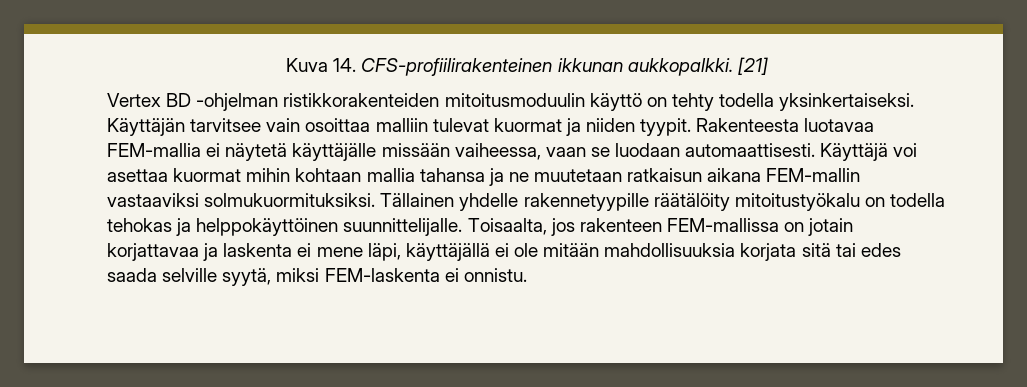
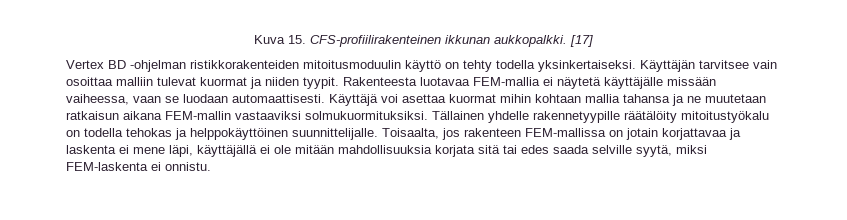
- Kuva 14. CFS-profiilirakenteinen ikkunan aukkopalkki.
+ Kuva 15. CFS-profiilirakenteinen ikkunan aukkopalkki.
- [21]
+ [17]

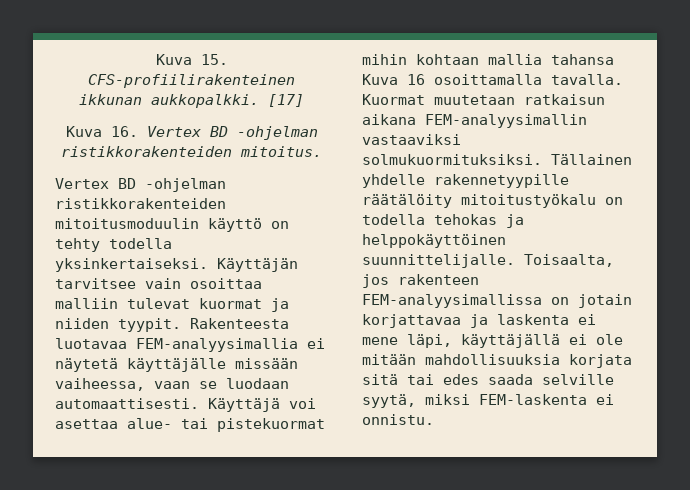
+ Kuva 16. Vertex BD -ohjelman ristikkorakenteiden mitoitus.
- Rakenteesta luotavaa FEM-mallia ei näytetä käyttäjälle missään vaiheessa, vaan se luodaan automaattisesti.
+ Rakenteesta luotavaa FEM-analyysimallia ei näytetä käyttäjälle missään vaiheessa, vaan se luodaan automaattisesti.
- Käyttäjä voi asettaa kuormat mihin kohtaan mallia tahansa ja ne muutetaan ratkaisun aikana FEM-mallin vastaaviksi solmukuormituksiksi.
+ Käyttäjä voi asettaa alue- tai pistekuormat mihin kohtaan mallia tahansa Kuva 16 osoittamalla tavalla. Kuormat muutetaan ratkaisun aikana FEM-analyysimallin vastaaviksi solmukuormituksiksi.
- Toisaalta, jos rakenteen FEM-mallissa on jotain korjattavaa ja laskenta ei mene läpi, käyttäjällä ei ole mitään mahdollisuuksia korjata sitä tai edes saada selville syytä, miksi FEM-laskenta ei onnistu.
+ Toisaalta, jos rakenteen FEM-analyysimallissa on jotain korjattavaa ja laskenta ei mene läpi, käyttäjällä ei ole mitään mahdollisuuksia korjata sitä tai edes saada selville syytä, miksi FEM-laskenta ei onnistu.

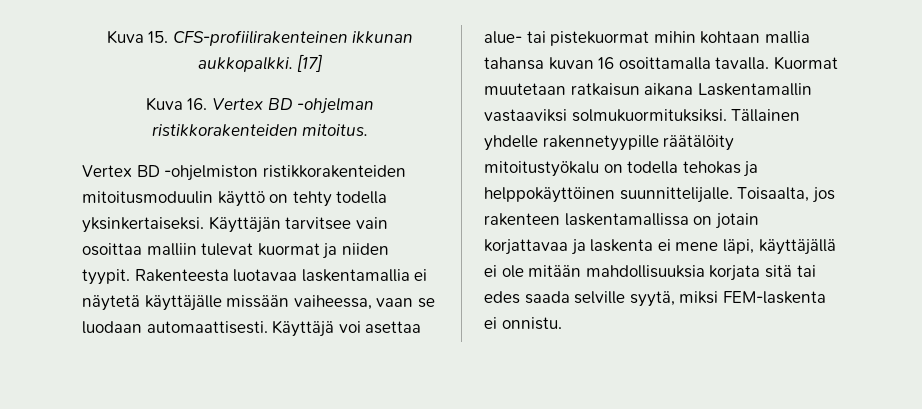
- Vertex BD -ohjelman ristikkorakenteiden mitoitusmoduulin käyttö on tehty todella yksinkertaiseksi.
+ Vertex BD -ohjelmiston ristikkorakenteiden mitoitusmoduulin käyttö on tehty todella yksinkertaiseksi.
- Rakenteesta luotavaa FEM-analyysimallia ei näytetä käyttäjälle missään vaiheessa, vaan se luodaan automaattisesti.
+ Rakenteesta luotavaa laskentamallia ei näytetä käyttäjälle missään vaiheessa, vaan se luodaan automaattisesti.
- Käyttäjä voi asettaa alue- tai pistekuormat mihin kohtaan mallia tahansa Kuva 16 osoittamalla tavalla.
+ Käyttäjä voi asettaa alue- tai pistekuormat mihin kohtaan mallia tahansa kuvan 16 osoittamalla tavalla.
- Kuormat muutetaan ratkaisun aikana FEM-analyysimallin vastaaviksi solmukuormituksiksi.
+ Kuormat muutetaan ratkaisun aikana Laskentamallin vastaaviksi solmukuormituksiksi.
- Toisaalta, jos rakenteen FEM-analyysimallissa on jotain korjattavaa ja laskenta ei mene läpi, käyttäjällä ei ole mitään mahdollisuuksia korjata sitä tai edes saada selville syytä, miksi FEM-laskenta ei onnistu.
+ Toisaalta, jos rakenteen laskentamallissa on jotain korjattavaa ja laskenta ei mene läpi, käyttäjällä ei ole mitään mahdollisuuksia korjata sitä tai edes saada selville syytä, miksi FEM-laskenta ei onnistu.

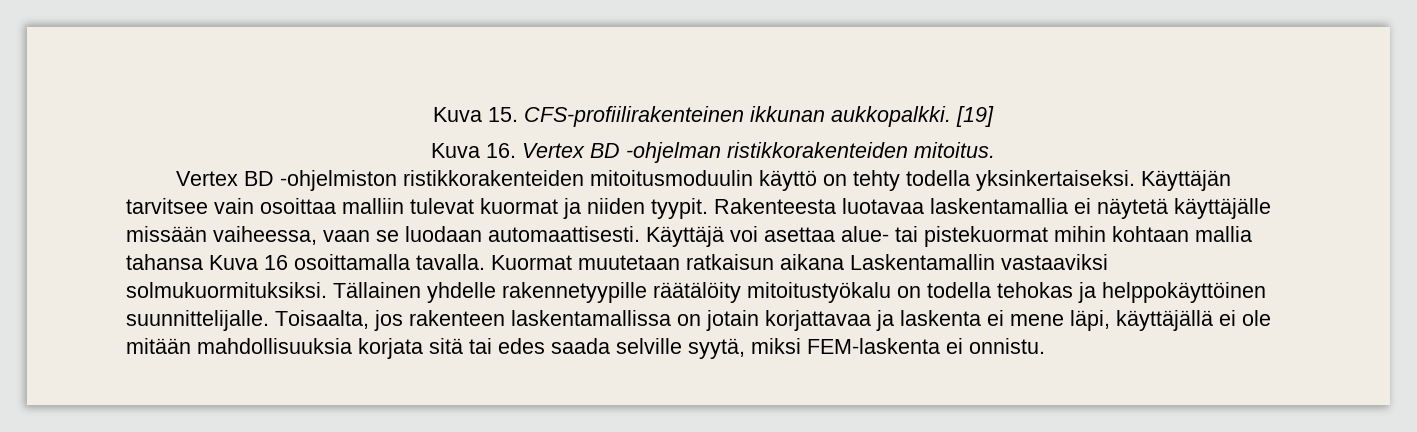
- [17]
+ [19]
- Käyttäjä voi asettaa alue- tai pistekuormat mihin kohtaan mallia tahansa kuvan 16 osoittamalla tavalla.
+ Käyttäjä voi asettaa alue- tai pistekuormat mihin kohtaan mallia tahansa Kuva 16 osoittamalla tavalla.

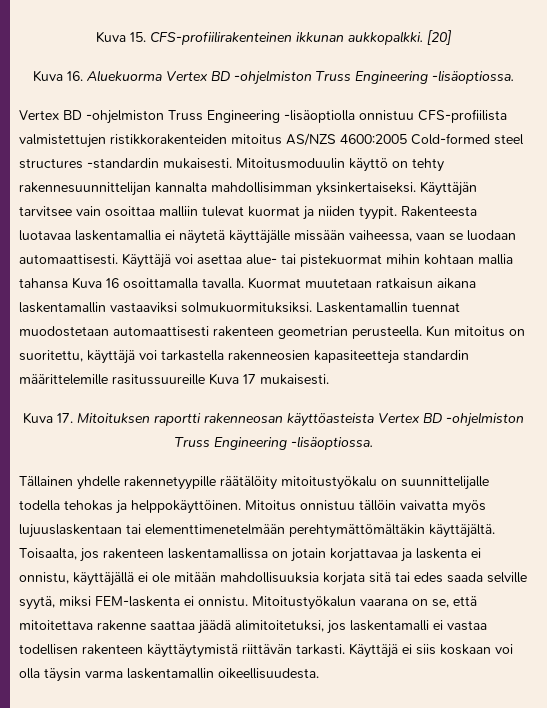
- [19]
+ [20]
- Kuva 16. Vertex BD -ohjelman ristikkorakenteiden mitoitus.
- Vertex BD -ohjelmiston ristikkorakenteiden mitoitusmoduulin käyttö on tehty todella yksinkertaiseksi.
+ Kuva 16. Aluekuorma Vertex BD -ohjelmiston Truss Engineering -lisäoptiossa.
+ Vertex BD -ohjelmiston Truss Engineering -lisäoptiolla onnistuu CFS-profiilista valmistettujen ristikkorakenteiden mitoitus AS/NZS 4600:2005 Cold-formed steel structures -standardin mukaisesti. Mitoitusmoduulin käyttö on tehty rakennesuunnittelijan kannalta mahdollisimman yksinkertaiseksi.
- Kuormat muutetaan ratkaisun aikana Laskentamallin vastaaviksi solmukuormituksiksi. Tällainen yhdelle rakennetyypille räätälöity mitoitustyökalu on todella tehokas ja helppokäyttöinen suunnittelijalle.
+ Kuormat muutetaan ratkaisun aikana laskentamallin vastaaviksi solmukuormituksiksi. Laskentamallin tuennat muodostetaan automaattisesti rakenteen geometrian perusteella. Kun mitoitus on suoritettu, käyttäjä voi tarkastella rakenneosien kapasiteetteja standardin määrittelemille rasitussuureille Kuva 17 mukaisesti.
+ Kuva 17. Mitoituksen raportti rakenneosan käyttöasteista Vertex BD -ohjelmiston Truss Engineering -lisäoptiossa.
+ Tällainen yhdelle rakennetyypille räätälöity mitoitustyökalu on suunnittelijalle todella tehokas ja helppokäyttöinen. Mitoitus onnistuu tällöin vaivatta myös lujuuslaskentaan tai elementtimenetelmään perehtymättömältäkin käyttäjältä.
- Toisaalta, jos rakenteen laskentamallissa on jotain korjattavaa ja laskenta ei mene läpi, käyttäjällä ei ole mitään mahdollisuuksia korjata sitä tai edes saada selville syytä, miksi FEM-laskenta ei onnistu.
+ Toisaalta, jos rakenteen laskentamallissa on jotain korjattavaa ja laskenta ei onnistu, käyttäjällä ei ole mitään mahdollisuuksia korjata sitä tai edes saada selville syytä, miksi FEM-laskenta ei onnistu.
+ Mitoitustyökalun vaarana on se, että mitoitettava rakenne saattaa jäädä alimitoitetuksi, jos laskentamalli ei vastaa todellisen rakenteen käyttäytymistä riittävän tarkasti. Käyttäjä ei siis koskaan voi olla täysin varma laskentamallin oikeellisuudesta.

